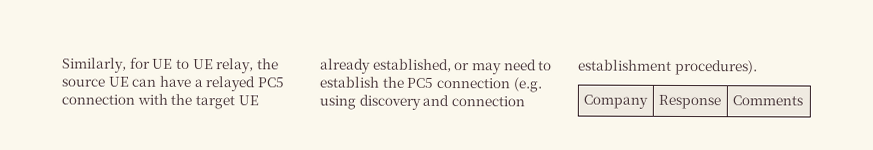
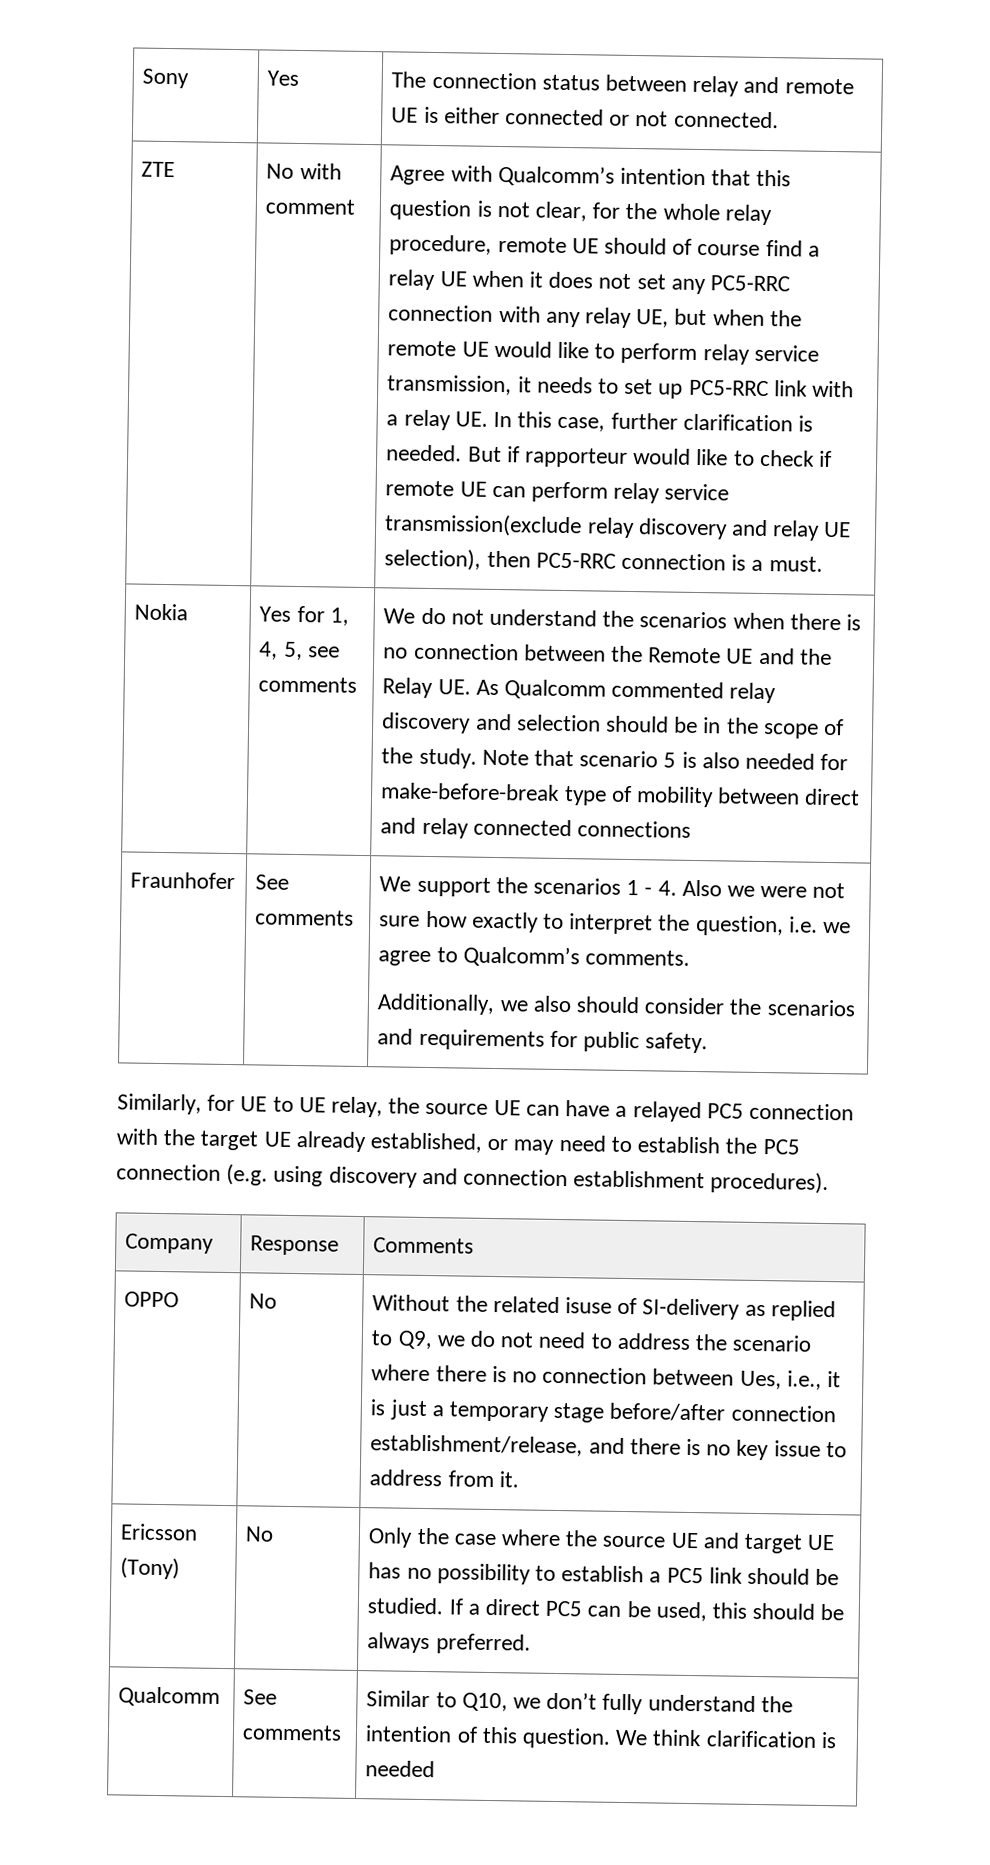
+ Sony | Yes | The connection status between relay and remote UE is either connected or not connected.
+ ZTE | No with comment | Agree with Qualcomm’s intention that this question is not clear, for the whole relay procedure, remote UE should of course find a relay UE when it does not set any PC5-RRC connection with any relay UE, but when the remote UE would like to perform relay service transmission, it needs to set up PC5-RRC link with a relay UE. In this case, further clarification is needed. But if rapporteur would like to check if remote UE can perform relay service transmission(exclude relay discovery and relay UE selection), then PC5-RRC connection is a must.
+ Nokia | Yes for 1, 4, 5, see comments | We do not understand the scenarios when there is no connection between the Remote UE and the Relay UE. As Qualcomm commented relay discovery and selection should be in the scope of the study. Note that scenario 5 is also needed for make-before-break type of mobility between direct and relay connected connections
+ Fraunhofer | See comments | We support the scenarios 1 - 4. Also we were not sure how exactly to interpret the question, i.e. we agree to Qualcomm’s comments.
+ Additionally, we also should consider the scenarios and requirements for public safety.
+ OPPO | No | Without the related isuse of SI-delivery as replied to Q9, we do not need to address the scenario where there is no connection between Ues, i.e., it is just a temporary stage before/after connection establishment/release, and there is no key issue to address from it.
+ Ericsson (Tony) | No | Only the case where the source UE and target UE has no possibility to establish a PC5 link should be studied. If a direct PC5 can be used, this should be always preferred.
+ Qualcomm | See comments | Similar to Q10, we don’t fully understand the intention of this question. We think clarification is needed

